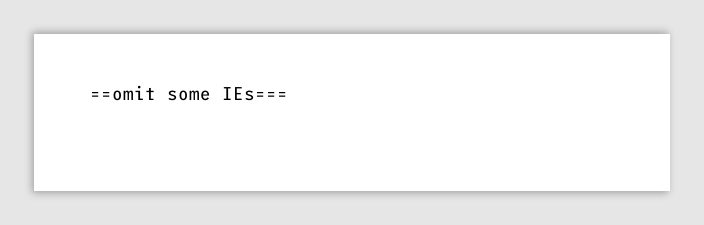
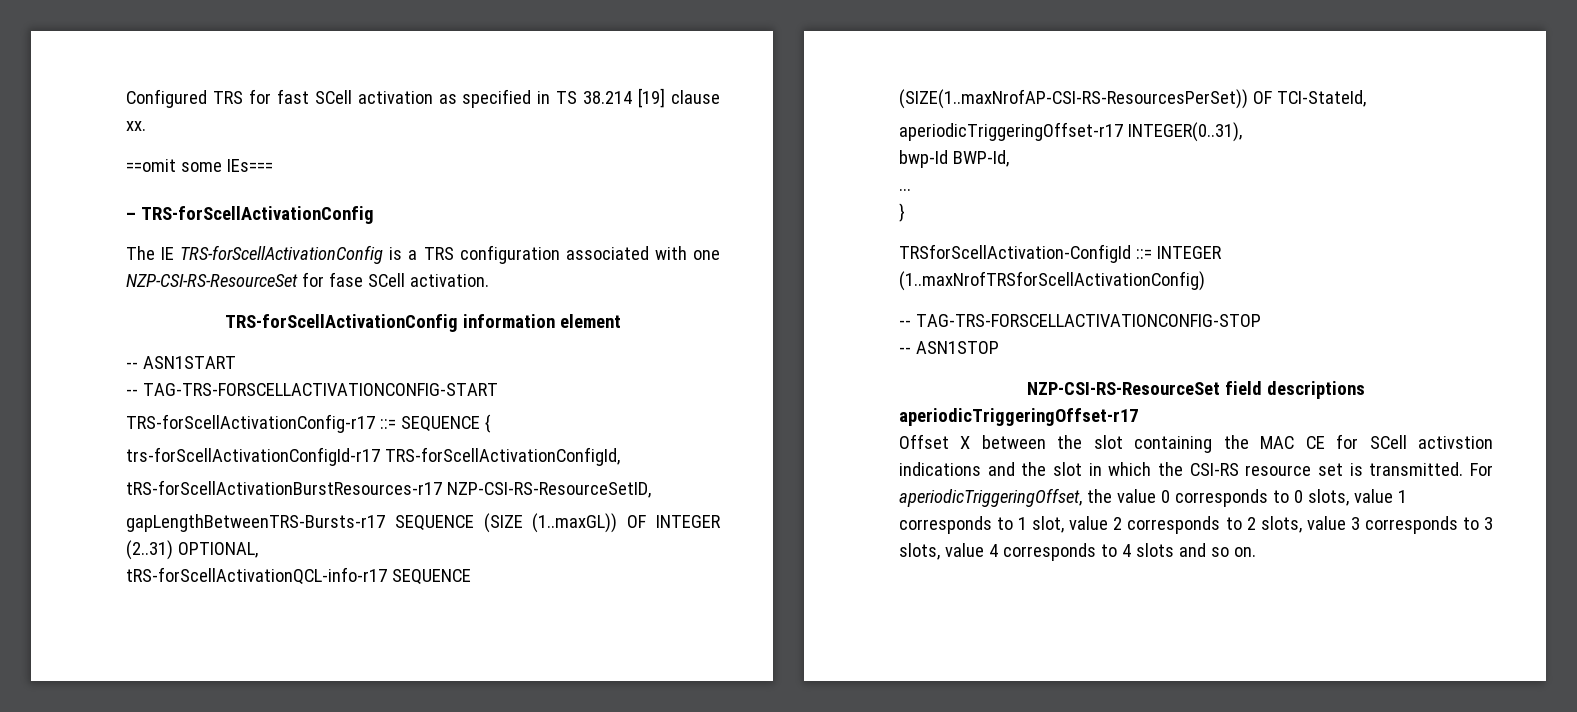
+ Configured TRS for fast SCell activation as specified in TS 38.214 [19] clause xx.
  ==omit some IEs===
+ – TRS-forScellActivationConfig
+ The IE TRS-forScellActivationConfig is a TRS configuration associated with one NZP-CSI-RS-ResourceSet for fase SCell activation.
+ TRS-forScellActivationConfig information element
+ -- ASN1START
+ -- TAG-TRS-FORSCELLACTIVATIONCONFIG-START
+ TRS-forScellActivationConfig-r17 ::= SEQUENCE {
+ trs-forScellActivationConfigId-r17 TRS-forScellActivationConfigId,
+ tRS-forScellActivationBurstResources-r17 NZP-CSI-RS-ResourceSetID,
+ gapLengthBetweenTRS-Bursts-r17 SEQUENCE (SIZE (1..maxGL)) OF INTEGER (2..31) OPTIONAL,
+ tRS-forScellActivationQCL-info-r17 SEQUENCE (SIZE(1..maxNrofAP-CSI-RS-ResourcesPerSet)) OF TCI-StateId,
+ aperiodicTriggeringOffset-r17 INTEGER(0..31),
+ bwp-Id BWP-Id,
+ ...
+ }
+ TRSforScellActivation-ConfigId ::= INTEGER (1..maxNrofTRSforScellActivationConfig)
+ -- TAG-TRS-FORSCELLACTIVATIONCONFIG-STOP
+ -- ASN1STOP
+ NZP-CSI-RS-ResourceSet field descriptions
+ aperiodicTriggeringOffset-r17
+ Offset X between the slot containing the MAC CE for SCell activstion indications and the slot in which the CSI-RS resource set is transmitted. For aperiodicTriggeringOffset, the value 0 corresponds to 0 slots, value 1 corresponds to 1 slot, value 2 corresponds to 2 slots, value 3 corresponds to 3 slots, value 4 corresponds to 4 slots and so on.

